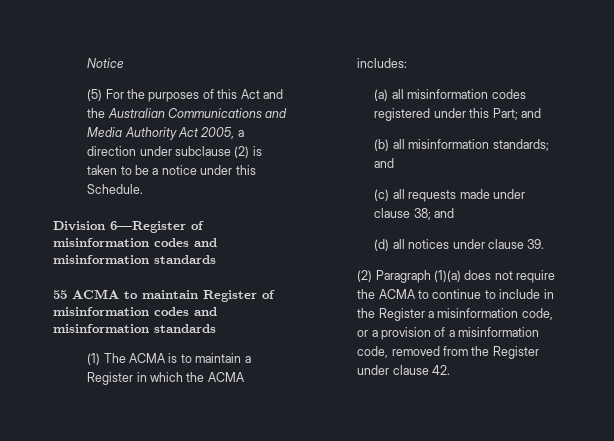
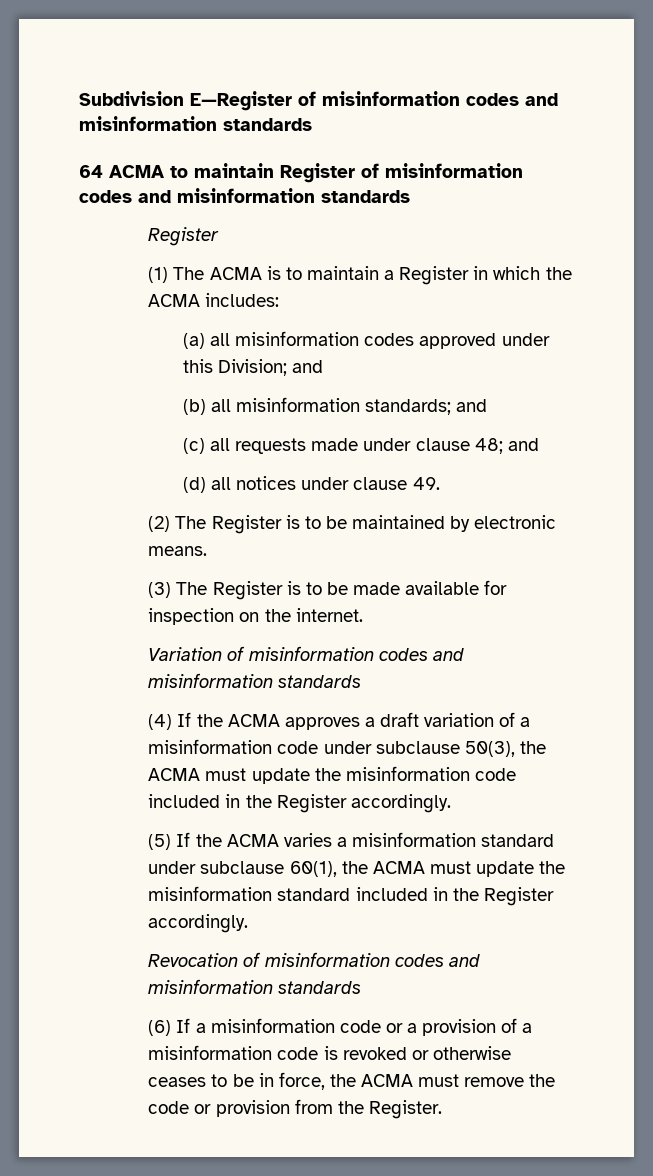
- Notice
- (5) For the purposes of this Act and the Australian Communications and Media Authority Act 2005, a direction under subclause (2) is taken to be a notice under this Schedule.
- Division 6—Register of misinformation codes and misinformation standards
- 55 ACMA to maintain Register of misinformation codes and misinformation standards
+ Subdivision E—Register of misinformation codes and misinformation standards
+ 64 ACMA to maintain Register of misinformation codes and misinformation standards
+ Register
- (a) all misinformation codes registered under this Part; and
+ (a) all misinformation codes approved under this Division; and
- (c) all requests made under clause 38; and
+ (c) all requests made under clause 48; and
- (d) all notices under clause 39.
- (2) Paragraph (1)(a) does not require the ACMA to continue to include in the Register a misinformation code, or a provision of a misinformation code, removed from the Register under clause 42.
+ (d) all notices under clause 49.
+ (2) The Register is to be maintained by electronic means.
+ (3) The Register is to be made available for inspection on the internet.
+ Variation of misinformation codes and misinformation standards
+ (4) If the ACMA approves a draft variation of a misinformation code under subclause 50(3), the ACMA must update the misinformation code included in the Register accordingly.
+ (5) If the ACMA varies a misinformation standard under subclause 60(1), the ACMA must update the misinformation standard included in the Register accordingly.
+ Revocation of misinformation codes and misinformation standards
+ (6) If a misinformation code or a provision of a misinformation code is revoked or otherwise ceases to be in force, the ACMA must remove the code or provision from the Register.

